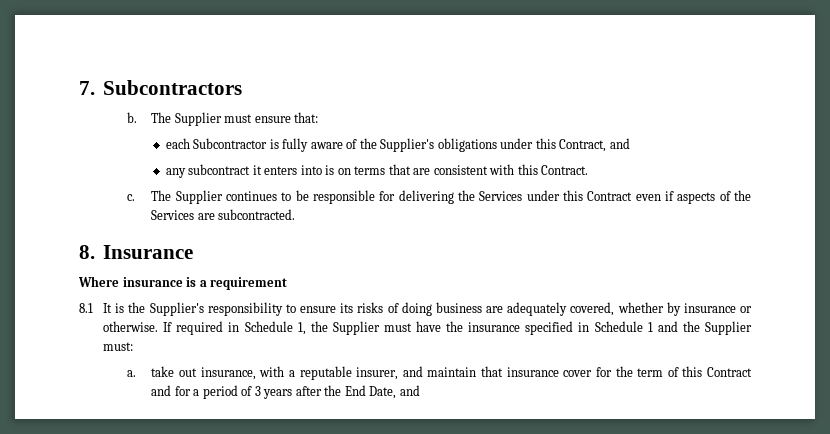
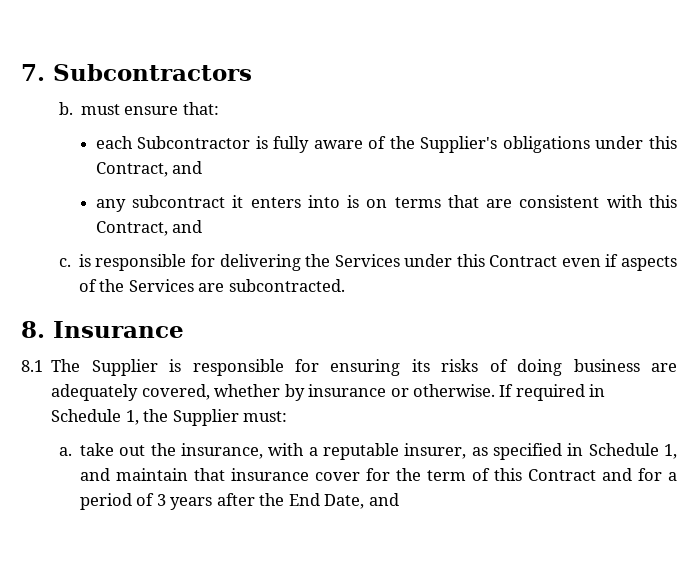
- b. The Supplier must ensure that:
+ b. must ensure that:
- any subcontract it enters into is on terms that are consistent with this Contract.
+ any subcontract it enters into is on terms that are consistent with this Contract, and
- c. The Supplier continues to be responsible for delivering the Services under this Contract even if aspects of the Services are subcontracted.
+ c. is responsible for delivering the Services under this Contract even if aspects of the Services are subcontracted.
- Where insurance is a requirement
- 8.1 It is the Supplier's responsibility to ensure its risks of doing business are adequately covered, whether by insurance or otherwise.
+ 8.1 The Supplier is responsible for ensuring its risks of doing business are adequately covered, whether by insurance or otherwise.
- If required in Schedule 1, the Supplier must have the insurance specified in Schedule 1 and the Supplier must:
+ If required in Schedule 1, the Supplier must:
- a. take out insurance, with a reputable insurer, and maintain that insurance cover for the term of this Contract and for a period of 3 years after the End Date, and
+ a. take out the insurance, with a reputable insurer, as specified in Schedule 1, and maintain that insurance cover for the term of this Contract and for a period of 3 years after the End Date, and

